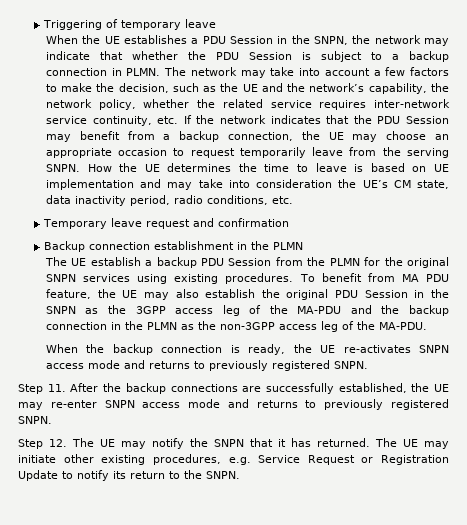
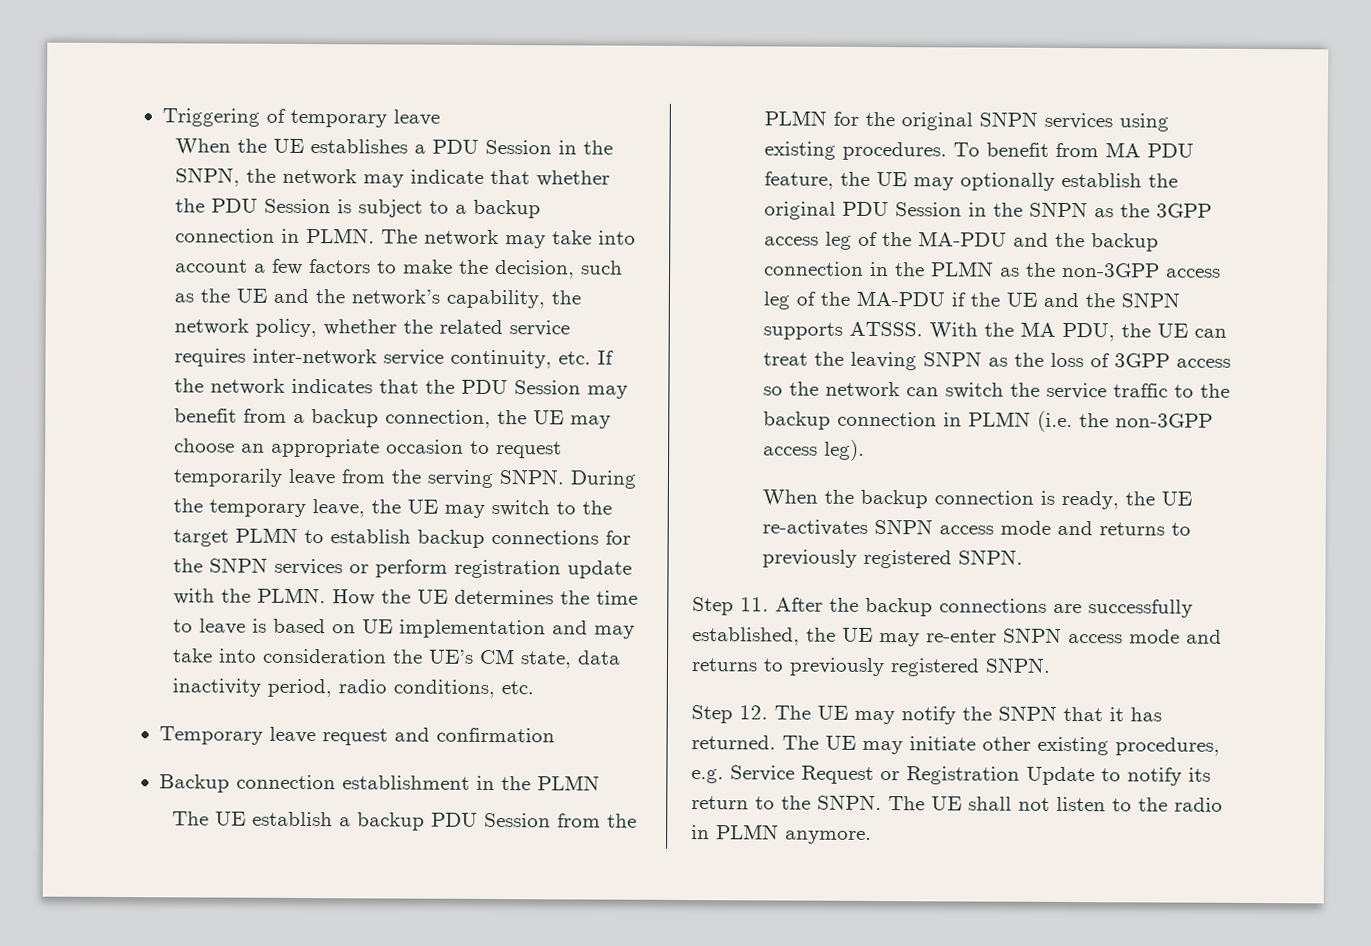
+ During the temporary leave, the UE may switch to the target PLMN to establish backup connections for the SNPN services or perform registration update with the PLMN.
- To benefit from MA PDU feature, the UE may also establish the original PDU Session in the SNPN as the 3GPP access leg of the MA-PDU and the backup connection in the PLMN as the non-3GPP access leg of the MA-PDU.
+ To benefit from MA PDU feature, the UE may optionally establish the original PDU Session in the SNPN as the 3GPP access leg of the MA-PDU and the backup connection in the PLMN as the non-3GPP access leg of the MA-PDU if the UE and the SNPN supports ATSSS. With the MA PDU, the UE can treat the leaving SNPN as the loss of 3GPP access so the network can switch the service traffic to the backup connection in PLMN (i.e. the non-3GPP access leg).
+ The UE shall not listen to the radio in PLMN anymore.

